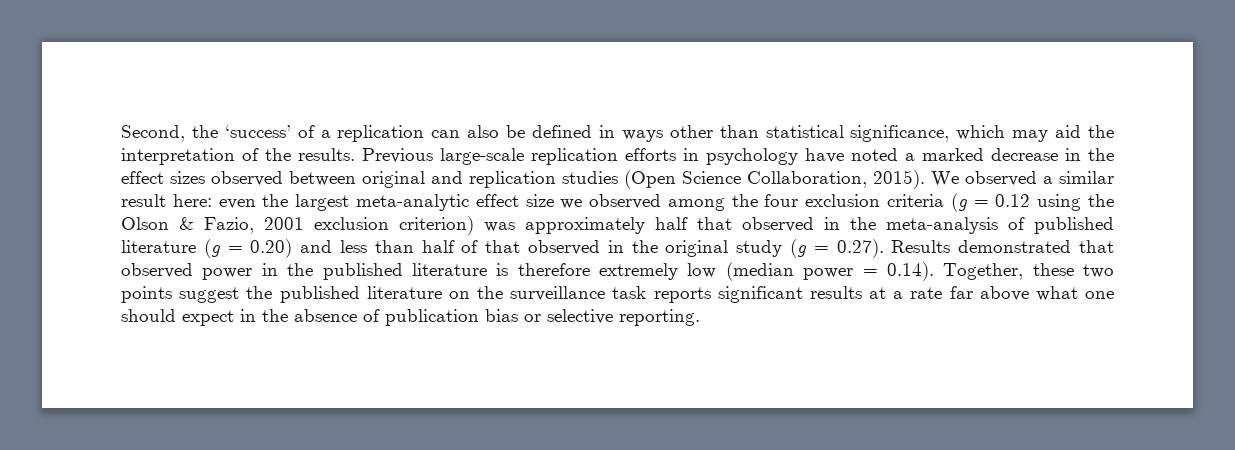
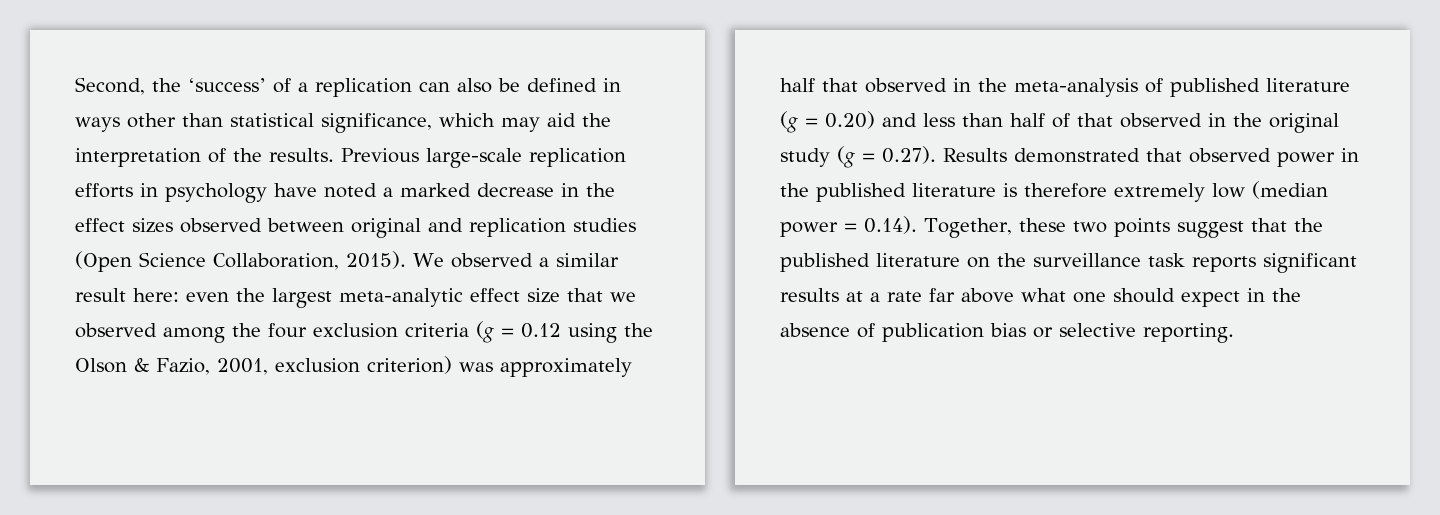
- even the largest meta-analytic effect size we observed among the four exclusion criteria (g = 0.12 using the Olson & Fazio, 2001 exclusion criterion) was approximately half that observed in the meta-analysis of published literature (g = 0.20) and less than half of that observed in the original study (g = 0.27). Results demonstrated that observed power in the published literature is therefore extremely low (median power = 0.14). Together, these two points suggest the published literature on the surveillance task reports significant results at a rate far above what one should expect in the absence of publication bias or selective reporting.
+ even the largest meta-analytic effect size that we observed among the four exclusion criteria (g = 0.12 using the Olson & Fazio, 2001, exclusion criterion) was approximately half that observed in the meta-analysis of published literature (g = 0.20) and less than half of that observed in the original study (g = 0.27). Results demonstrated that observed power in the published literature is therefore extremely low (median power = 0.14). Together, these two points suggest that the published literature on the surveillance task reports significant results at a rate far above what one should expect in the absence of publication bias or selective reporting.

